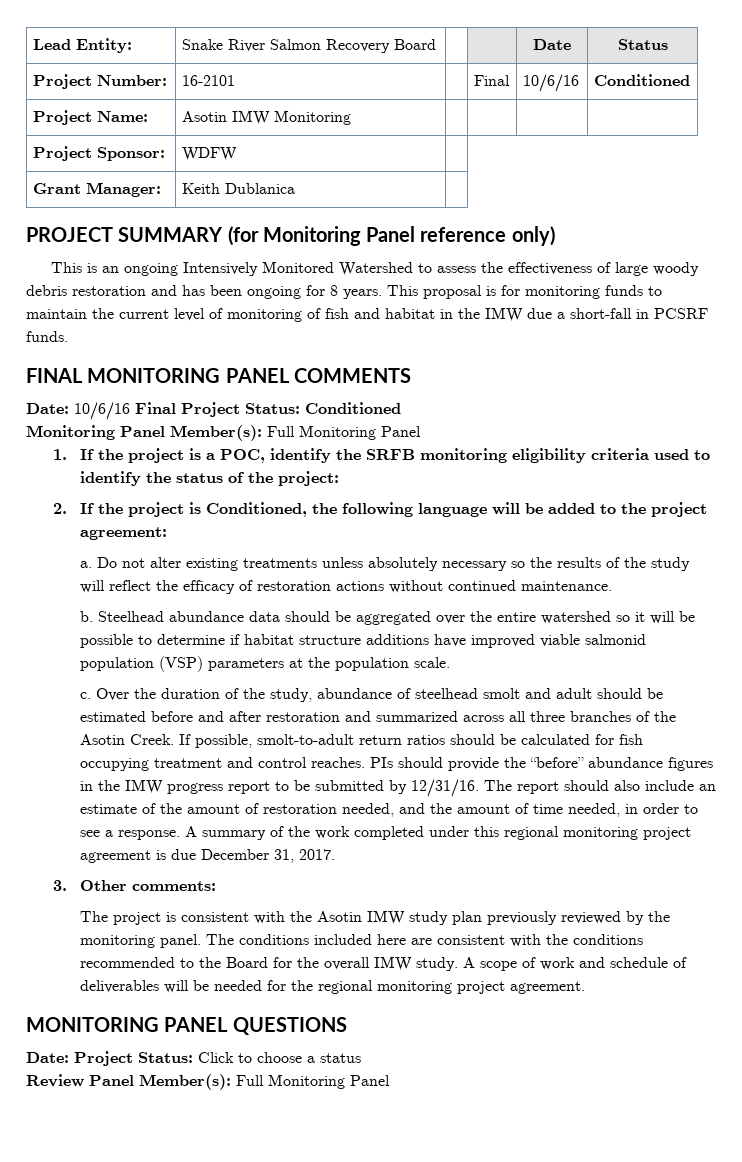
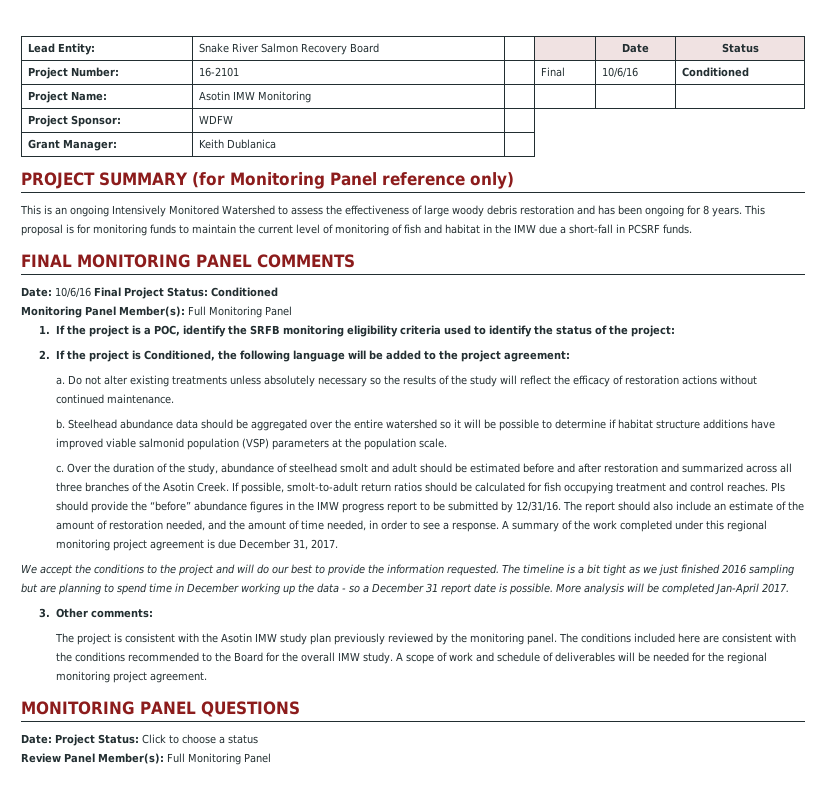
+ We accept the conditions to the project and will do our best to provide the information requested. The timeline is a bit tight as we just finished 2016 sampling but are planning to spend time in December working up the data - so a December 31 report date is possible. More analysis will be completed Jan-April 2017.

